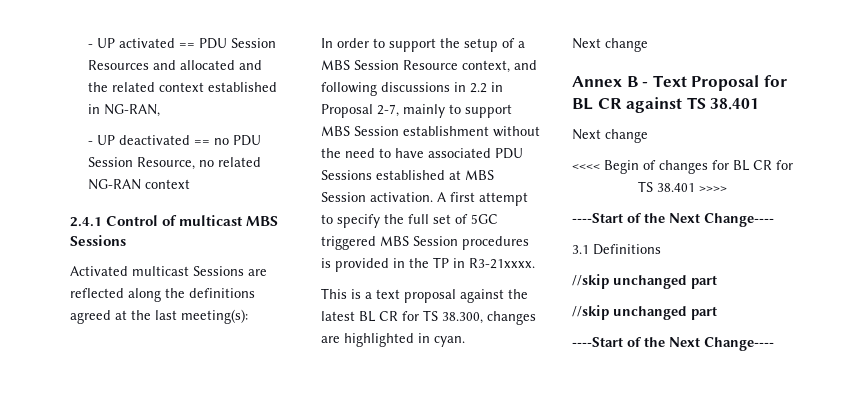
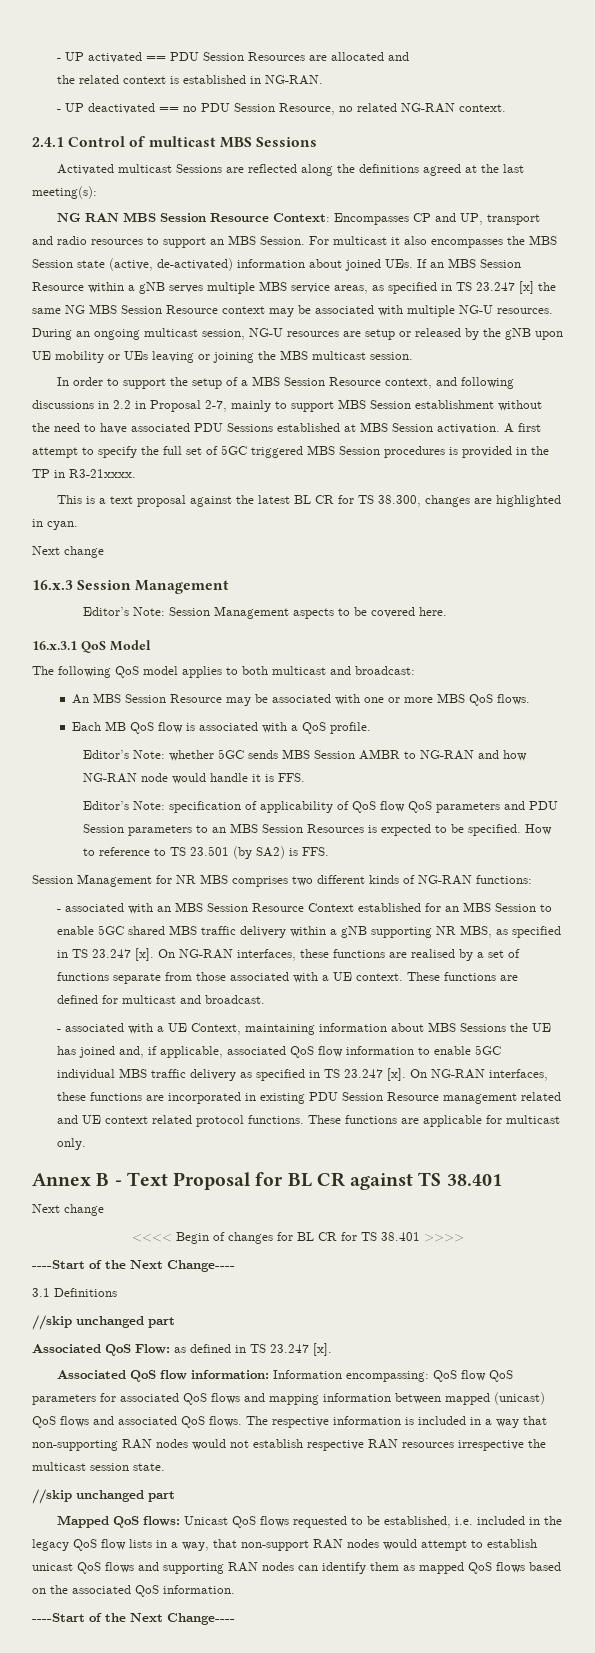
- - UP activated == PDU Session Resources and allocated and
+ - UP activated == PDU Session Resources are allocated and
- the related context established in NG-RAN,
+ the related context is established in NG-RAN.
- - UP deactivated == no PDU Session Resource, no related NG-RAN context
+ - UP deactivated == no PDU Session Resource, no related NG-RAN context.
+ NG RAN MBS Session Resource Context: Encompasses CP and UP, transport and radio resources to support an MBS Session. For multicast it also encompasses the MBS Session state (active, de-activated) information about joined UEs. If an MBS Session Resource within a gNB serves multiple MBS service areas, as specified in TS 23.247 [x] the same NG MBS Session Resource context may be associated with multiple NG-U resources. During an ongoing multicast session, NG-U resources are setup or released by the gNB upon UE mobility or UEs leaving or joining the MBS multicast session.
+ 16.x.3 Session Management
+ Editor’s Note: Session Management aspects to be covered here.
+ 16.x.3.1 QoS Model
+ The following QoS model applies to both multicast and broadcast:
+ An MBS Session Resource may be associated with one or more MBS QoS flows.
+ Each MB QoS flow is associated with a QoS profile.
+ Editor’s Note: whether 5GC sends MBS Session AMBR to NG-RAN and how NG-RAN node would handle it is FFS.
+ Editor’s Note: specification of applicability of QoS flow QoS parameters and PDU Session parameters to an MBS Session Resources is expected to be specified. How to reference to TS 23.501 (by SA2) is FFS.
+ Session Management for NR MBS comprises two different kinds of NG-RAN functions:
+ - associated with an MBS Session Resource Context established for an MBS Session to enable 5GC shared MBS traffic delivery within a gNB supporting NR MBS, as specified in TS 23.247 [x]. On NG-RAN interfaces, these functions are realised by a set of functions separate from those associated with a UE context. These functions are defined for multicast and broadcast.
+ - associated with a UE Context, maintaining information about MBS Sessions the UE has joined and, if applicable, associated QoS flow information to enable 5GC individual MBS traffic delivery as specified in TS 23.247 [x]. On NG-RAN interfaces, these functions are incorporated in existing PDU Session Resource management related and UE context related protocol functions. These functions are applicable for multicast only.
  3.1 Definitions
  //skip unchanged part
+ Associated QoS Flow: as defined in TS 23.247 [x].
+ Associated QoS flow information: Information encompassing: QoS flow QoS parameters for associated QoS flows and mapping information between mapped (unicast) QoS flows and associated QoS flows. The respective information is included in a way that non-supporting RAN nodes would not establish respective RAN resources irrespective the multicast session state.
  //skip unchanged part
+ Mapped QoS flows: Unicast QoS flows requested to be established, i.e. included in the legacy QoS flow lists in a way, that non-support RAN nodes would attempt to establish unicast QoS flows and supporting RAN nodes can identify them as mapped QoS flows based on the associated QoS information.

